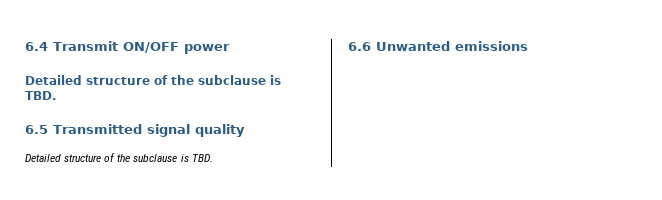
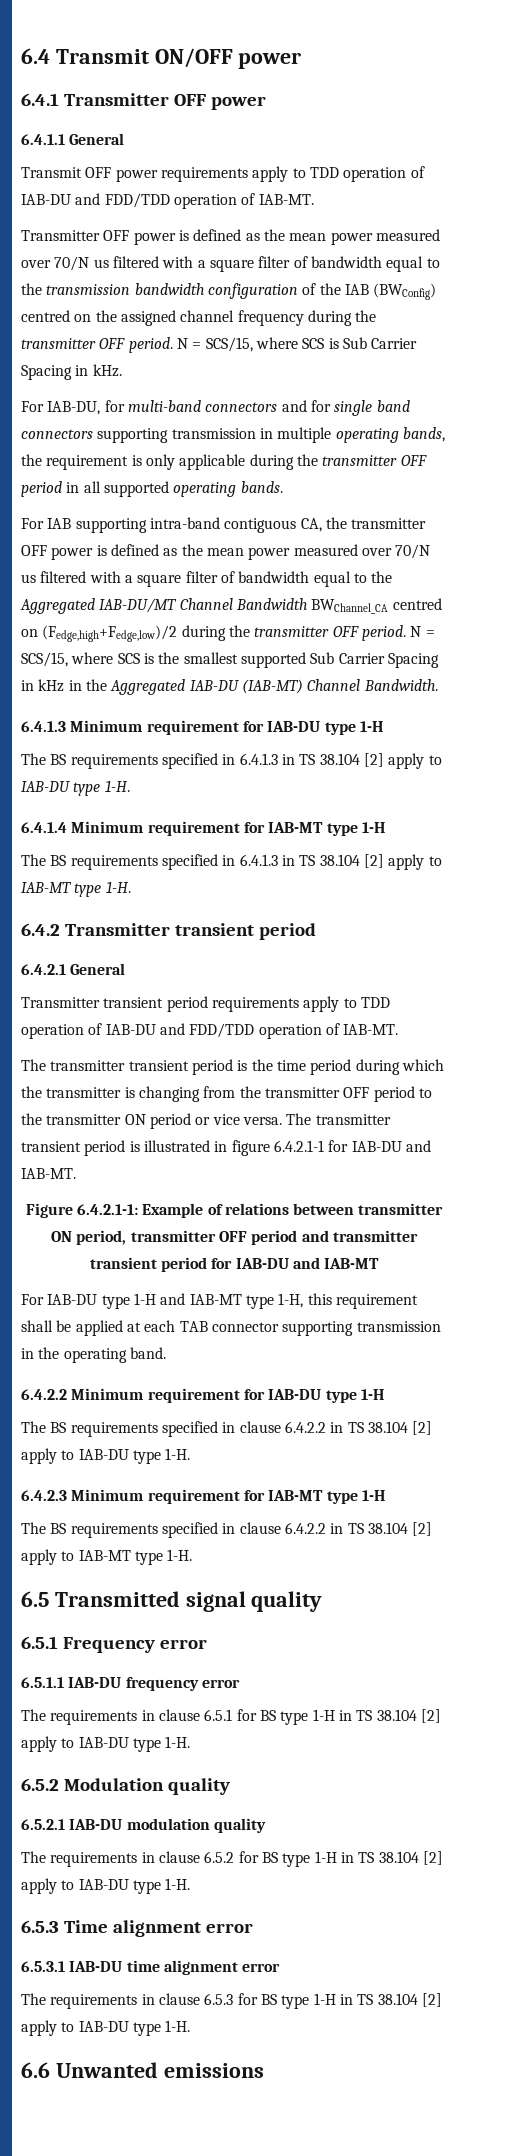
  6.4 Transmit ON/OFF power
- Detailed structure of the subclause is TBD.
+ 6.4.1 Transmitter OFF power
+ 6.4.1.1 General
+ Transmit OFF power requirements apply to TDD operation of IAB-DU and FDD/TDD operation of IAB-MT.
+ Transmitter OFF power is defined as the mean power measured over 70/N us filtered with a square filter of bandwidth equal to the transmission bandwidth configuration of the IAB (BWConfig) centred on the assigned channel frequency during the transmitter OFF period. N = SCS/15, where SCS is Sub Carrier Spacing in kHz.
+ For IAB-DU, for multi-band connectors and for single band connectors supporting transmission in multiple operating bands, the requirement is only applicable during the transmitter OFF period in all supported operating bands.
+ For IAB supporting intra-band contiguous CA, the transmitter OFF power is defined as the mean power measured over 70/N us filtered with a square filter of bandwidth equal to the Aggregated IAB-DU/MT Channel Bandwidth BWChannel_CA centred on (Fedge,high+Fedge,low)/2 during the transmitter OFF period. N = SCS/15, where SCS is the smallest supported Sub Carrier Spacing in kHz in the Aggregated IAB-DU (IAB-MT) Channel Bandwidth.
+ 6.4.1.3 Minimum requirement for IAB-DU type 1-H
+ The BS requirements specified in 6.4.1.3 in TS 38.104 [2] apply to IAB-DU type 1-H.
+ 6.4.1.4 Minimum requirement for IAB-MT type 1-H
+ The BS requirements specified in 6.4.1.3 in TS 38.104 [2] apply to IAB-MT type 1-H.
+ 6.4.2 Transmitter transient period
+ 6.4.2.1 General
+ Transmitter transient period requirements apply to TDD operation of IAB-DU and FDD/TDD operation of IAB-MT.
+ The transmitter transient period is the time period during which the transmitter is changing from the transmitter OFF period to the transmitter ON period or vice versa. The transmitter transient period is illustrated in figure 6.4.2.1-1 for IAB-DU and IAB-MT.
+ Figure 6.4.2.1-1: Example of relations between transmitter ON period, transmitter OFF period and transmitter transient period for IAB-DU and IAB-MT
+ For IAB-DU type 1-H and IAB-MT type 1-H, this requirement shall be applied at each TAB connector supporting transmission in the operating band.
+ 6.4.2.2 Minimum requirement for IAB-DU type 1-H
+ The BS requirements specified in clause 6.4.2.2 in TS 38.104 [2] apply to IAB-DU type 1-H.
+ 6.4.2.3 Minimum requirement for IAB-MT type 1-H
+ The BS requirements specified in clause 6.4.2.2 in TS 38.104 [2] apply to IAB-MT type 1-H.
  6.5 Transmitted signal quality
- Detailed structure of the subclause is TBD.
+ 6.5.1 Frequency error
+ 6.5.1.1 IAB-DU frequency error
+ The requirements in clause 6.5.1 for BS type 1-H in TS 38.104 [2] apply to IAB-DU type 1-H.
+ 6.5.2 Modulation quality
+ 6.5.2.1 IAB-DU modulation quality
+ The requirements in clause 6.5.2 for BS type 1-H in TS 38.104 [2] apply to IAB-DU type 1-H.
+ 6.5.3 Time alignment error
+ 6.5.3.1 IAB-DU time alignment error
+ The requirements in clause 6.5.3 for BS type 1-H in TS 38.104 [2] apply to IAB-DU type 1-H.

